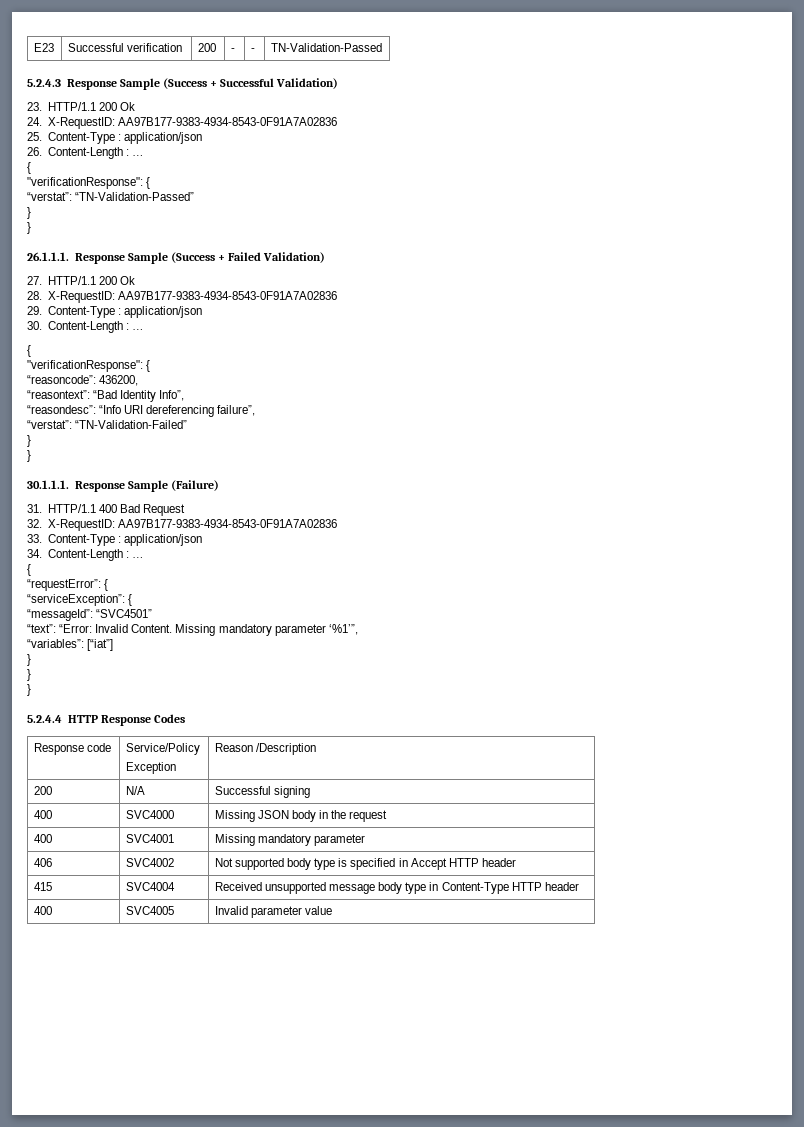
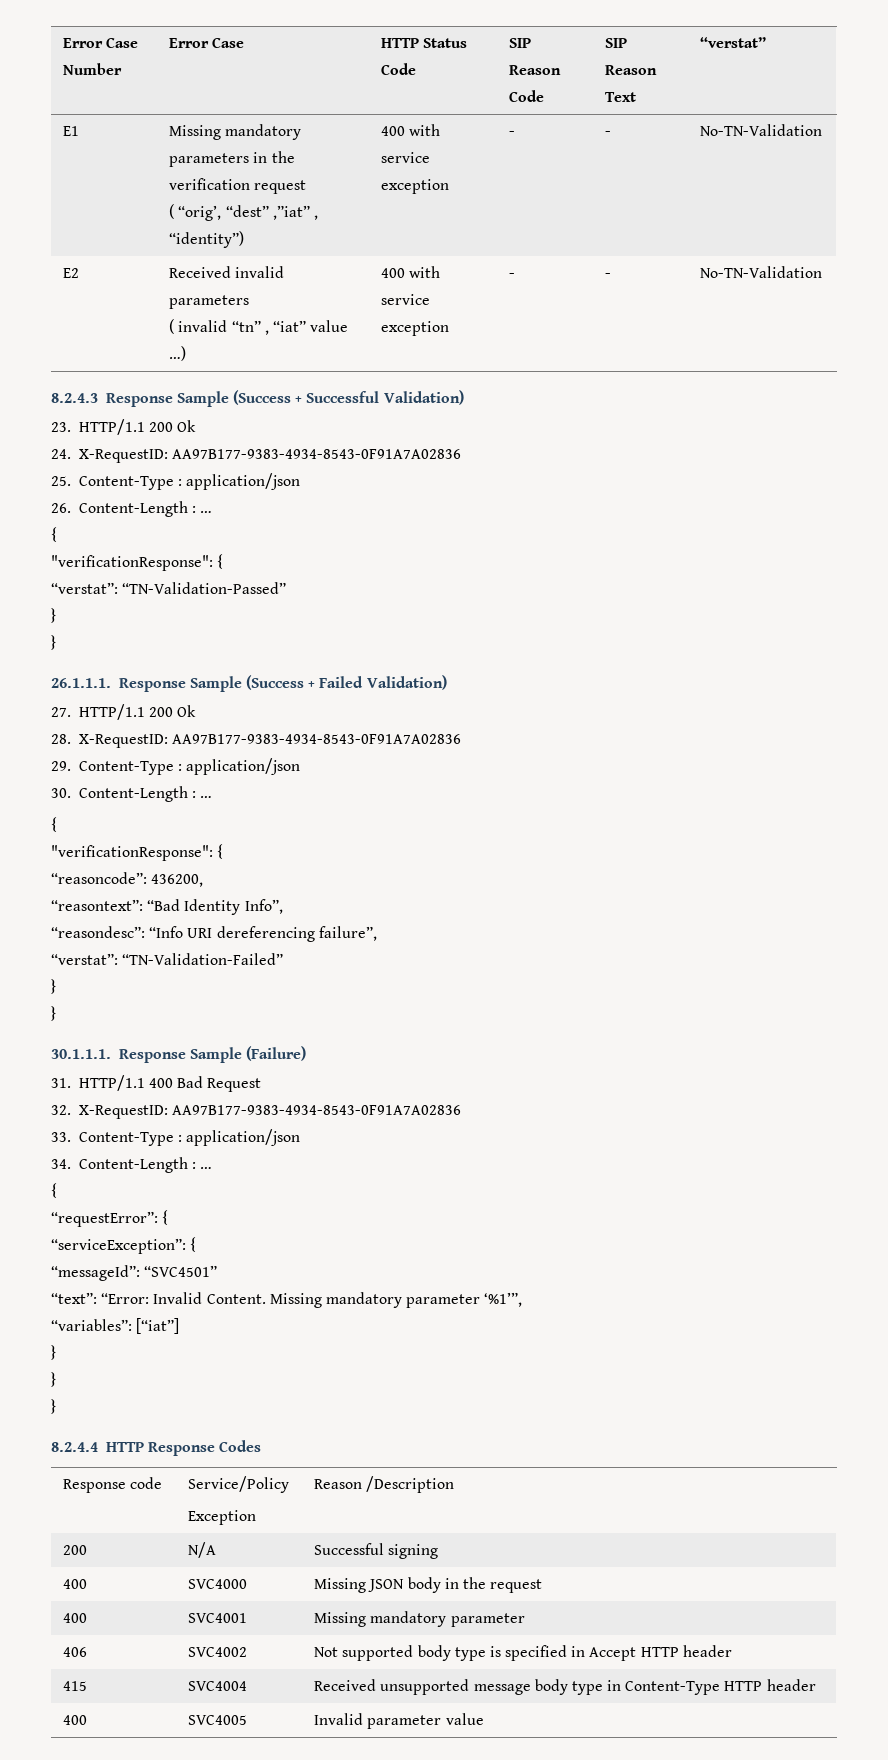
- E23 | Successful verification | 200 | - | - | TN-Validation-Passed
- 5.2.4.3 Response Sample (Success + Successful Validation)
+ Error Case Number | Error Case | HTTP Status Code | SIP Reason Code | SIP Reason Text | “verstat”
+ E1 | Missing mandatory parameters in the verification request
+ ( “orig’, “dest” ,”iat” , “identity”) | 400 with service exception | - | - | No-TN-Validation
+ E2 | Received invalid parameters
+ ( invalid “tn” , “iat” value …) | 400 with service exception | - | - | No-TN-Validation
+ 8.2.4.3 Response Sample (Success + Successful Validation)
- 5.2.4.4 HTTP Response Codes
+ 8.2.4.4 HTTP Response Codes

